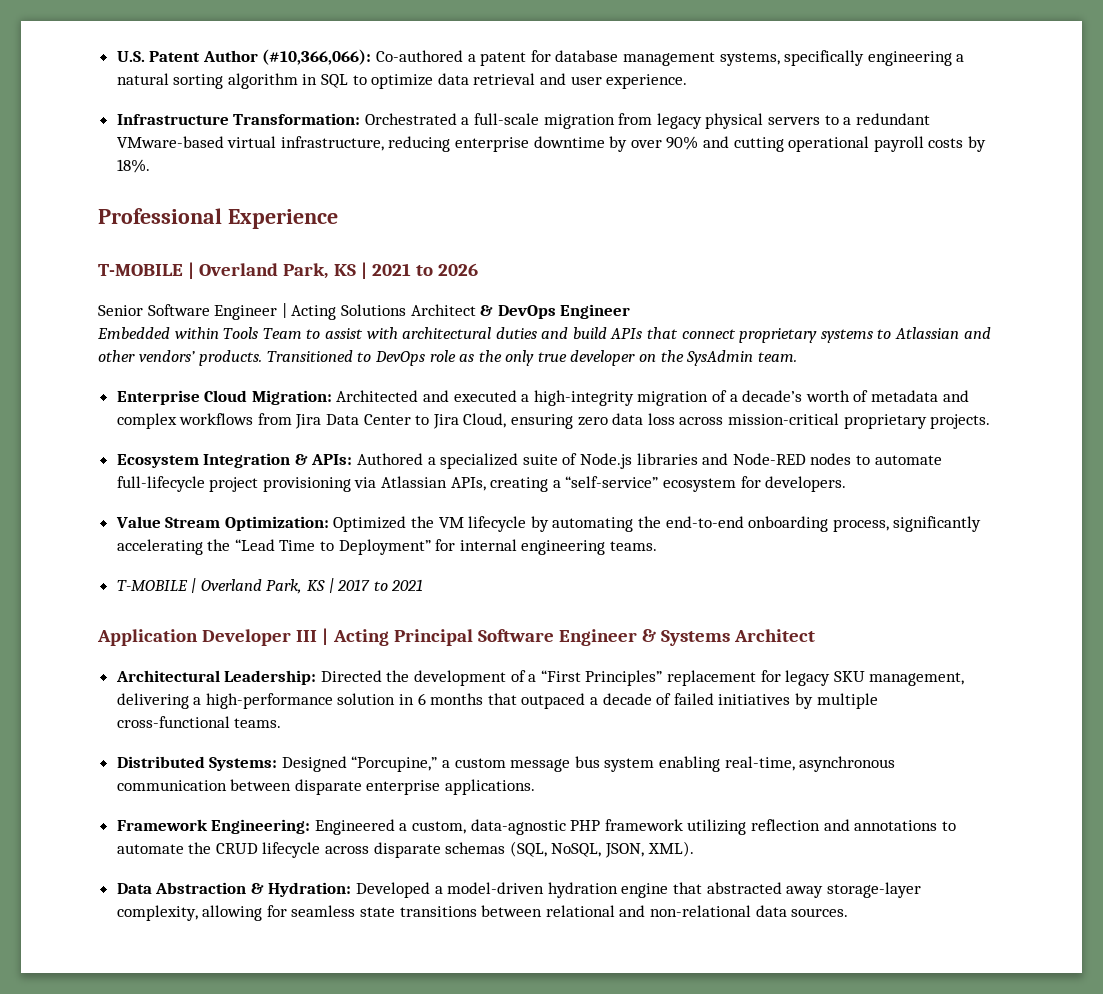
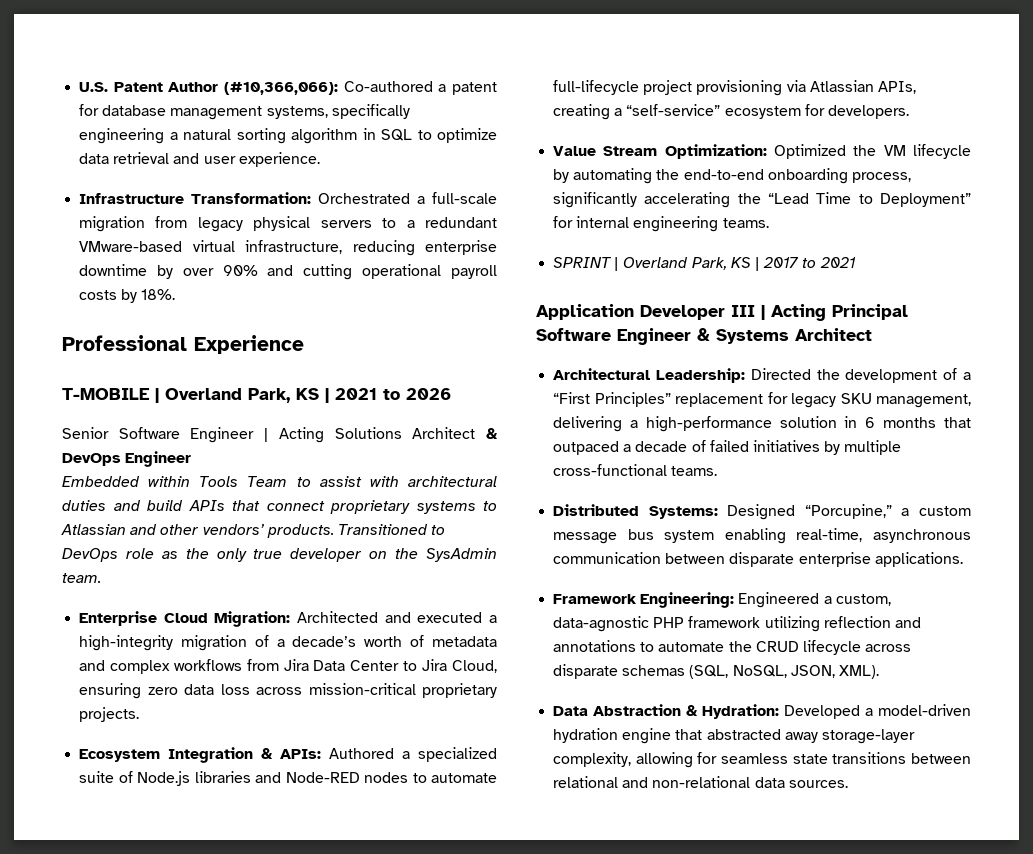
- T-MOBILE | Overland Park, KS | 2017 to 2021
+ SPRINT | Overland Park, KS | 2017 to 2021

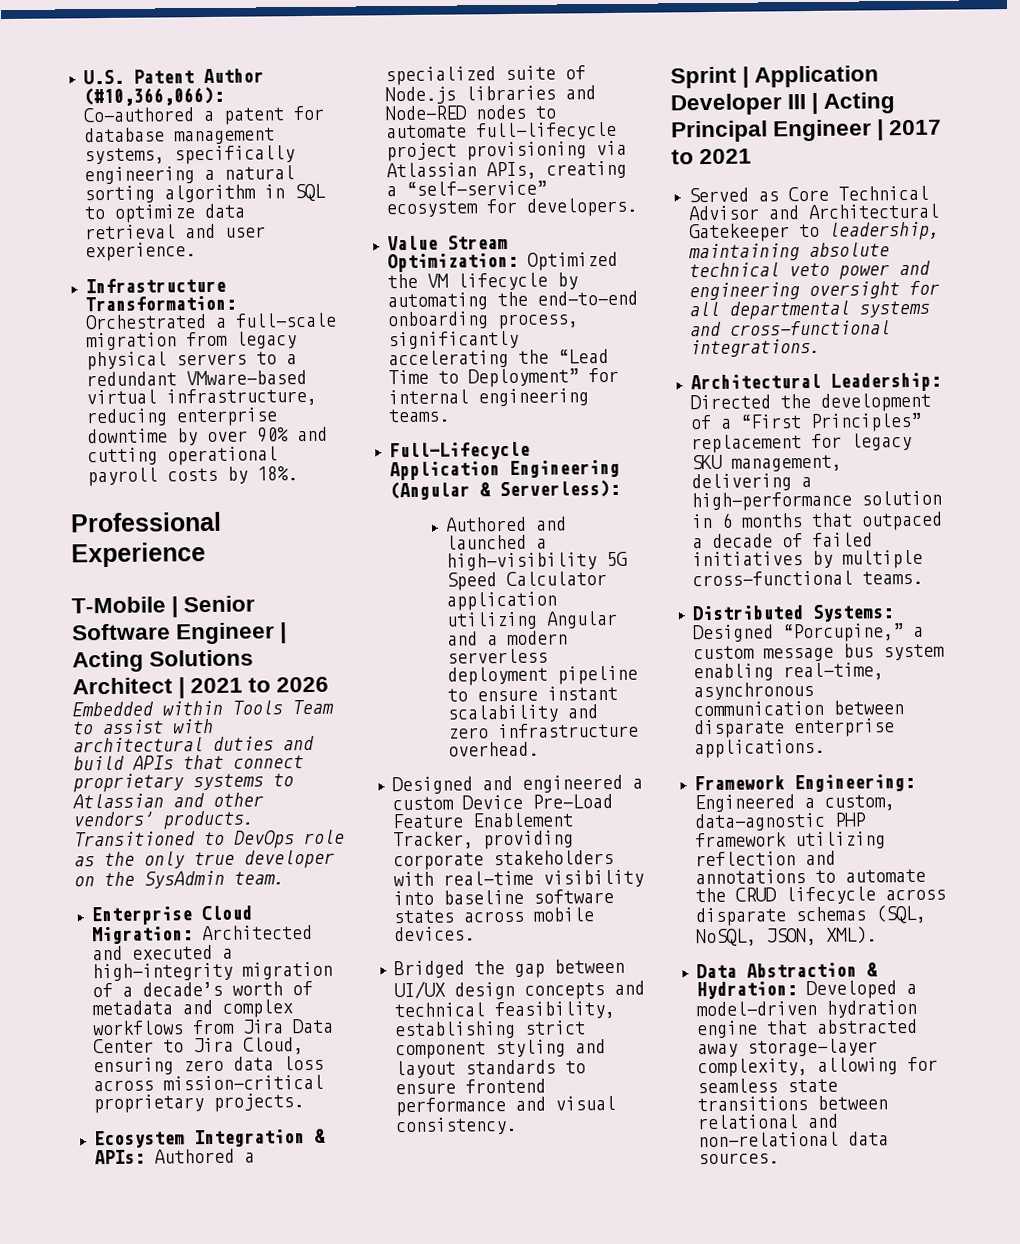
- T-MOBILE | Overland Park, KS | 2021 to 2026
- Senior Software Engineer | Acting Solutions Architect & DevOps Engineer
+ T-Mobile | Senior Software Engineer | Acting Solutions Architect | 2021 to 2026
- SPRINT | Overland Park, KS | 2017 to 2021
- Application Developer III | Acting Principal Software Engineer & Systems Architect
+ Full-Lifecycle Application Engineering (Angular & Serverless):
+ Authored and launched a high-visibility 5G Speed Calculator application utilizing Angular and a modern serverless deployment pipeline to ensure instant scalability and zero infrastructure overhead.
+ Designed and engineered a custom Device Pre-Load Feature Enablement Tracker, providing corporate stakeholders with real-time visibility into baseline software states across mobile devices.
+ Bridged the gap between UI/UX design concepts and technical feasibility, establishing strict component styling and layout standards to ensure frontend performance and visual consistency.
+ Sprint | Application Developer III | Acting Principal Engineer | 2017 to 2021
+ Served as Core Technical Advisor and Architectural Gatekeeper to leadership, maintaining absolute technical veto power and engineering oversight for all departmental systems and cross-functional integrations.

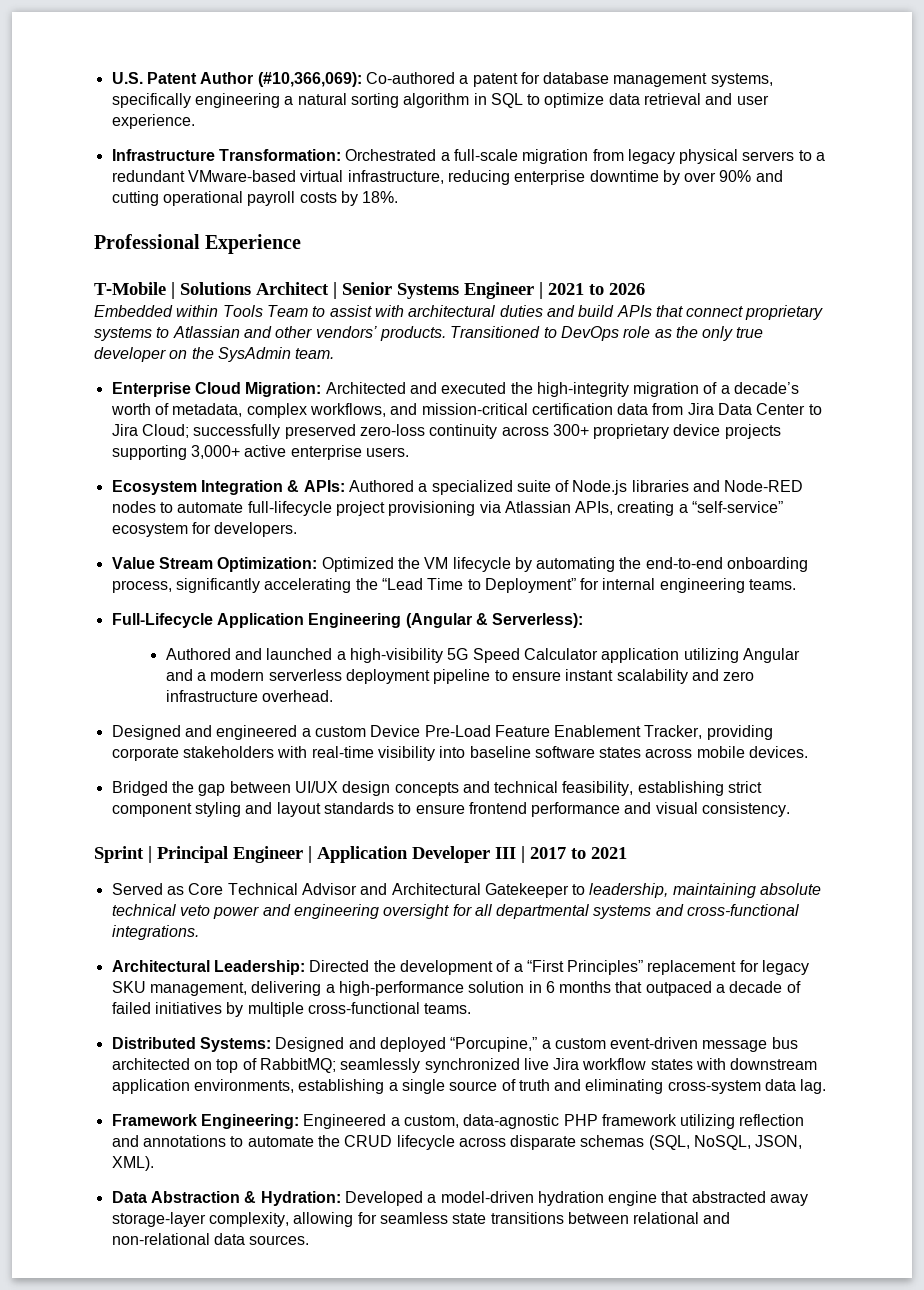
- U.S. Patent Author (#10,366,066): Co-authored a patent for database management systems, specifically engineering a natural sorting algorithm in SQL to optimize data retrieval and user experience.
+ U.S. Patent Author (#10,366,069): Co-authored a patent for database management systems, specifically engineering a natural sorting algorithm in SQL to optimize data retrieval and user experience.
- T-Mobile | Senior Software Engineer | Acting Solutions Architect | 2021 to 2026
+ T-Mobile | Solutions Architect | Senior Systems Engineer | 2021 to 2026
- Enterprise Cloud Migration: Architected and executed a high-integrity migration of a decade’s worth of metadata and complex workflows from Jira Data Center to Jira Cloud, ensuring zero data loss across mission-critical proprietary projects.
+ Enterprise Cloud Migration: Architected and executed the high-integrity migration of a decade’s worth of metadata, complex workflows, and mission-critical certification data from Jira Data Center to Jira Cloud; successfully preserved zero-loss continuity across 300+ proprietary device projects supporting 3,000+ active enterprise users.
- Sprint | Application Developer III | Acting Principal Engineer | 2017 to 2021
+ Sprint | Principal Engineer | Application Developer III | 2017 to 2021
- Distributed Systems: Designed “Porcupine,” a custom message bus system enabling real-time, asynchronous communication between disparate enterprise applications.
+ Distributed Systems: Designed and deployed “Porcupine,” a custom event-driven message bus architected on top of RabbitMQ; seamlessly synchronized live Jira workflow states with downstream application environments, establishing a single source of truth and eliminating cross-system data lag.

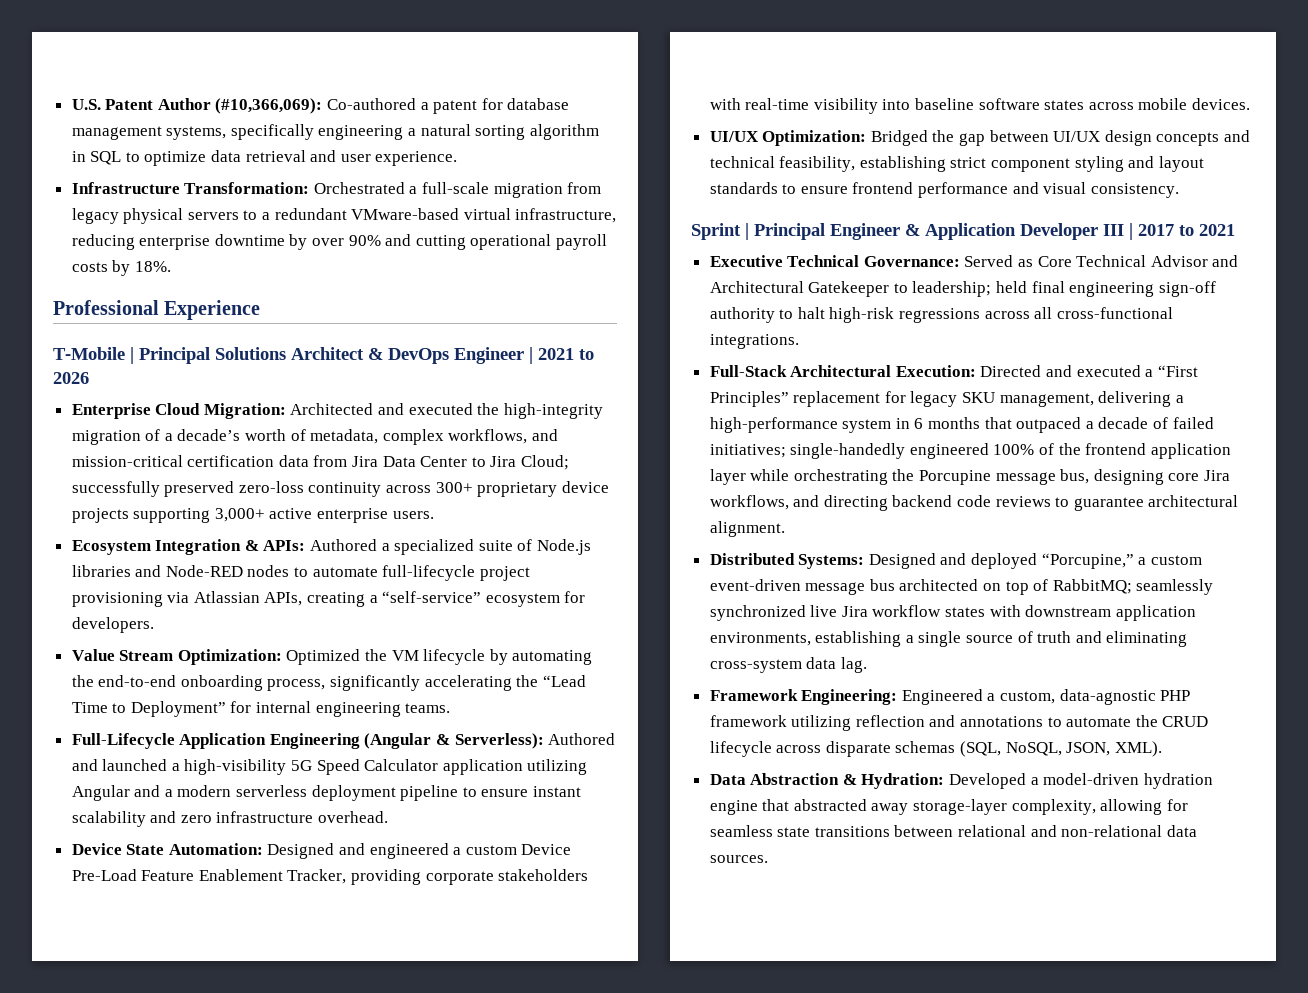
- T-Mobile | Solutions Architect | Senior Systems Engineer | 2021 to 2026
+ T-Mobile | Principal Solutions Architect & DevOps Engineer | 2021 to 2026
- Embedded within Tools Team to assist with architectural duties and build APIs that connect proprietary systems to Atlassian and other vendors’ products. Transitioned to DevOps role as the only true developer on the SysAdmin team.
- Full-Lifecycle Application Engineering (Angular & Serverless):
- Authored and launched a high-visibility 5G Speed Calculator application utilizing Angular and a modern serverless deployment pipeline to ensure instant scalability and zero infrastructure overhead.
+ Full-Lifecycle Application Engineering (Angular & Serverless): Authored and launched a high-visibility 5G Speed Calculator application utilizing Angular and a modern serverless deployment pipeline to ensure instant scalability and zero infrastructure overhead.
- Designed and engineered a custom Device Pre-Load Feature Enablement Tracker, providing corporate stakeholders with real-time visibility into baseline software states across mobile devices.
+ Device State Automation: Designed and engineered a custom Device Pre-Load Feature Enablement Tracker, providing corporate stakeholders with real-time visibility into baseline software states across mobile devices.
- Bridged the gap between UI/UX design concepts and technical feasibility, establishing strict component styling and layout standards to ensure frontend performance and visual consistency.
+ UI/UX Optimization: Bridged the gap between UI/UX design concepts and technical feasibility, establishing strict component styling and layout standards to ensure frontend performance and visual consistency.
- Sprint | Principal Engineer | Application Developer III | 2017 to 2021
+ Sprint | Principal Engineer & Application Developer III | 2017 to 2021
- Served as Core Technical Advisor and Architectural Gatekeeper to leadership, maintaining absolute technical veto power and engineering oversight for all departmental systems and cross-functional integrations.
- Architectural Leadership: Directed the development of a “First Principles” replacement for legacy SKU management, delivering a high-performance solution in 6 months that outpaced a decade of failed initiatives by multiple cross-functional teams.
+ Executive Technical Governance: Served as Core Technical Advisor and Architectural Gatekeeper to leadership; held final engineering sign-off authority to halt high-risk regressions across all cross-functional integrations.
+ Full-Stack Architectural Execution: Directed and executed a “First Principles” replacement for legacy SKU management, delivering a high-performance system in 6 months that outpaced a decade of failed initiatives; single-handedly engineered 100% of the frontend application layer while orchestrating the Porcupine message bus, designing core Jira workflows, and directing backend code reviews to guarantee architectural alignment.

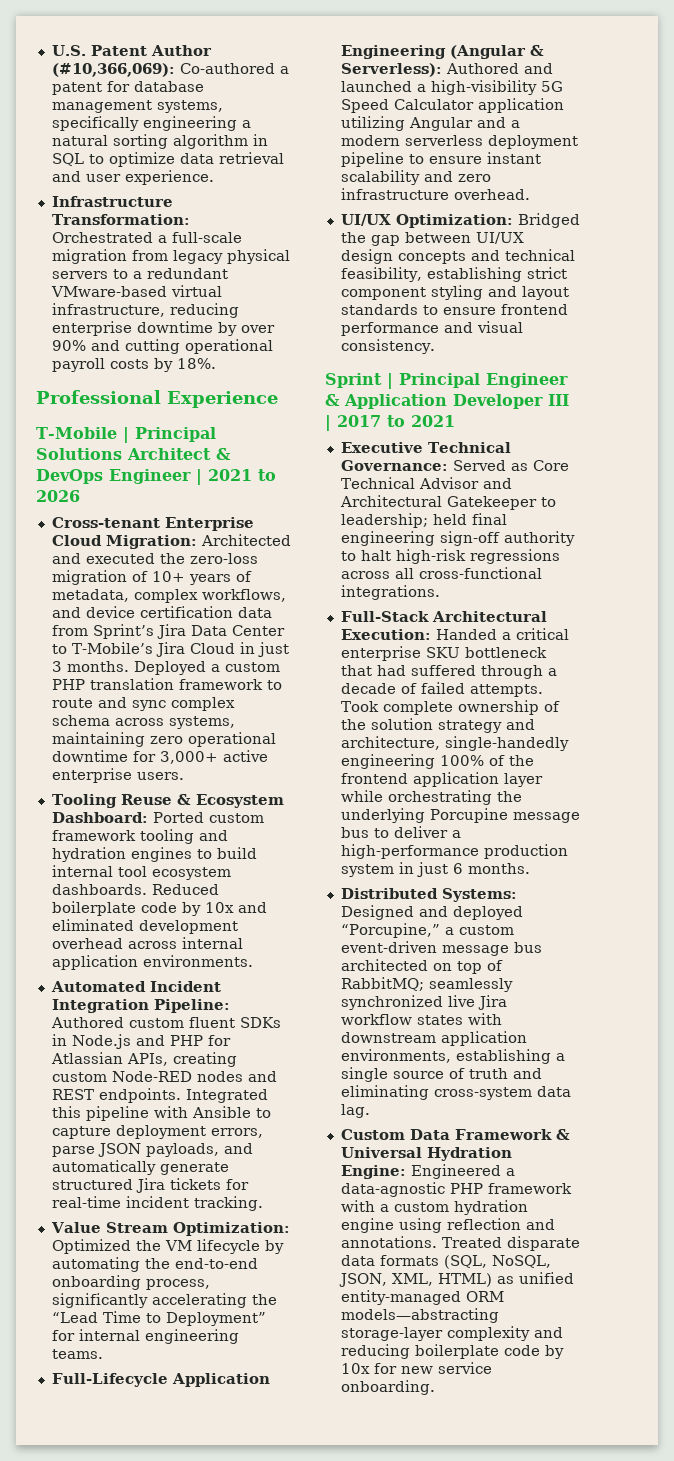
- Enterprise Cloud Migration: Architected and executed the high-integrity migration of a decade’s worth of metadata, complex workflows, and mission-critical certification data from Jira Data Center to Jira Cloud; successfully preserved zero-loss continuity across 300+ proprietary device projects supporting 3,000+ active enterprise users.
- Ecosystem Integration & APIs: Authored a specialized suite of Node.js libraries and Node-RED nodes to automate full-lifecycle project provisioning via Atlassian APIs, creating a “self-service” ecosystem for developers.
+ Cross-tenant Enterprise Cloud Migration: Architected and executed the zero-loss migration of 10+ years of metadata, complex workflows, and device certification data from Sprint’s Jira Data Center to T-Mobile’s Jira Cloud in just 3 months. Deployed a custom PHP translation framework to route and sync complex schema across systems, maintaining zero operational downtime for 3,000+ active enterprise users.
+ Tooling Reuse & Ecosystem Dashboard: Ported custom framework tooling and hydration engines to build internal tool ecosystem dashboards. Reduced boilerplate code by 10x and eliminated development overhead across internal application environments.
+ Automated Incident Integration Pipeline: Authored custom fluent SDKs in Node.js and PHP for Atlassian APIs, creating custom Node-RED nodes and REST endpoints. Integrated this pipeline with Ansible to capture deployment errors, parse JSON payloads, and automatically generate structured Jira tickets for real-time incident tracking.
- Device State Automation: Designed and engineered a custom Device Pre-Load Feature Enablement Tracker, providing corporate stakeholders with real-time visibility into baseline software states across mobile devices.
- Full-Stack Architectural Execution: Directed and executed a “First Principles” replacement for legacy SKU management, delivering a high-performance system in 6 months that outpaced a decade of failed initiatives; single-handedly engineered 100% of the frontend application layer while orchestrating the Porcupine message bus, designing core Jira workflows, and directing backend code reviews to guarantee architectural alignment.
+ Full-Stack Architectural Execution: Handed a critical enterprise SKU bottleneck that had suffered through a decade of failed attempts. Took complete ownership of the solution strategy and architecture, single-handedly engineering 100% of the frontend application layer while orchestrating the underlying Porcupine message bus to deliver a high-performance production system in just 6 months.
- Framework Engineering: Engineered a custom, data-agnostic PHP framework utilizing reflection and annotations to automate the CRUD lifecycle across disparate schemas (SQL, NoSQL, JSON, XML).
- Data Abstraction & Hydration: Developed a model-driven hydration engine that abstracted away storage-layer complexity, allowing for seamless state transitions between relational and non-relational data sources.
+ Custom Data Framework & Universal Hydration Engine: Engineered a data-agnostic PHP framework with a custom hydration engine using reflection and annotations. Treated disparate data formats (SQL, NoSQL, JSON, XML, HTML) as unified entity-managed ORM models—abstracting storage-layer complexity and reducing boilerplate code by 10x for new service onboarding.

